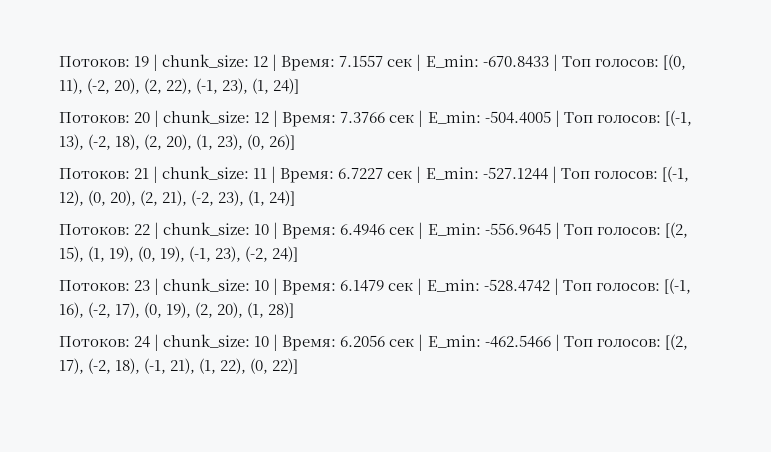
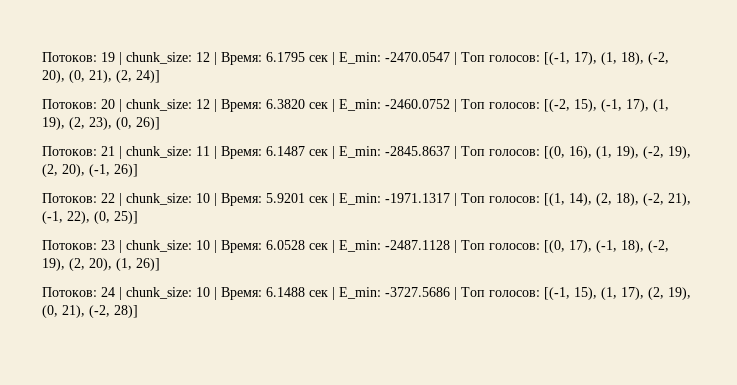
- Потоков: 19 | chunk_size: 12 | Время: 7.1557 сек | E_min: -670.8433 | Топ голосов: [(0, 11), (-2, 20), (2, 22), (-1, 23), (1, 24)]
+ Потоков: 19 | chunk_size: 12 | Время: 6.1795 сек | E_min: -2470.0547 | Топ голосов: [(-1, 17), (1, 18), (-2, 20), (0, 21), (2, 24)]
- Потоков: 20 | chunk_size: 12 | Время: 7.3766 сек | E_min: -504.4005 | Топ голосов: [(-1, 13), (-2, 18), (2, 20), (1, 23), (0, 26)]
+ Потоков: 20 | chunk_size: 12 | Время: 6.3820 сек | E_min: -2460.0752 | Топ голосов: [(-2, 15), (-1, 17), (1, 19), (2, 23), (0, 26)]
- Потоков: 21 | chunk_size: 11 | Время: 6.7227 сек | E_min: -527.1244 | Топ голосов: [(-1, 12), (0, 20), (2, 21), (-2, 23), (1, 24)]
+ Потоков: 21 | chunk_size: 11 | Время: 6.1487 сек | E_min: -2845.8637 | Топ голосов: [(0, 16), (1, 19), (-2, 19), (2, 20), (-1, 26)]
- Потоков: 22 | chunk_size: 10 | Время: 6.4946 сек | E_min: -556.9645 | Топ голосов: [(2, 15), (1, 19), (0, 19), (-1, 23), (-2, 24)]
+ Потоков: 22 | chunk_size: 10 | Время: 5.9201 сек | E_min: -1971.1317 | Топ голосов: [(1, 14), (2, 18), (-2, 21), (-1, 22), (0, 25)]
- Потоков: 23 | chunk_size: 10 | Время: 6.1479 сек | E_min: -528.4742 | Топ голосов: [(-1, 16), (-2, 17), (0, 19), (2, 20), (1, 28)]
+ Потоков: 23 | chunk_size: 10 | Время: 6.0528 сек | E_min: -2487.1128 | Топ голосов: [(0, 17), (-1, 18), (-2, 19), (2, 20), (1, 26)]
- Потоков: 24 | chunk_size: 10 | Время: 6.2056 сек | E_min: -462.5466 | Топ голосов: [(2, 17), (-2, 18), (-1, 21), (1, 22), (0, 22)]
+ Потоков: 24 | chunk_size: 10 | Время: 6.1488 сек | E_min: -3727.5686 | Топ голосов: [(-1, 15), (1, 17), (2, 19), (0, 21), (-2, 28)]

